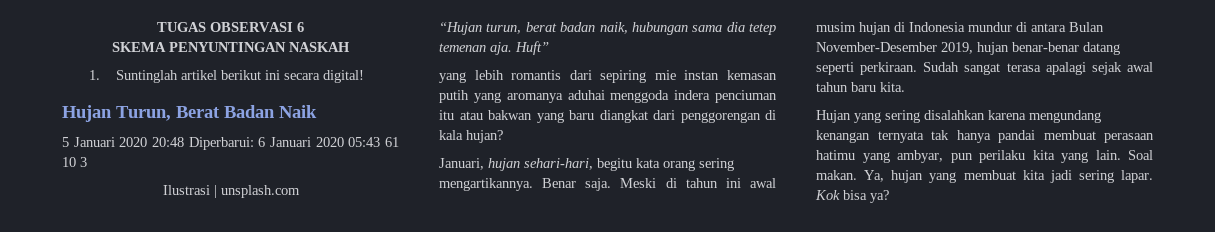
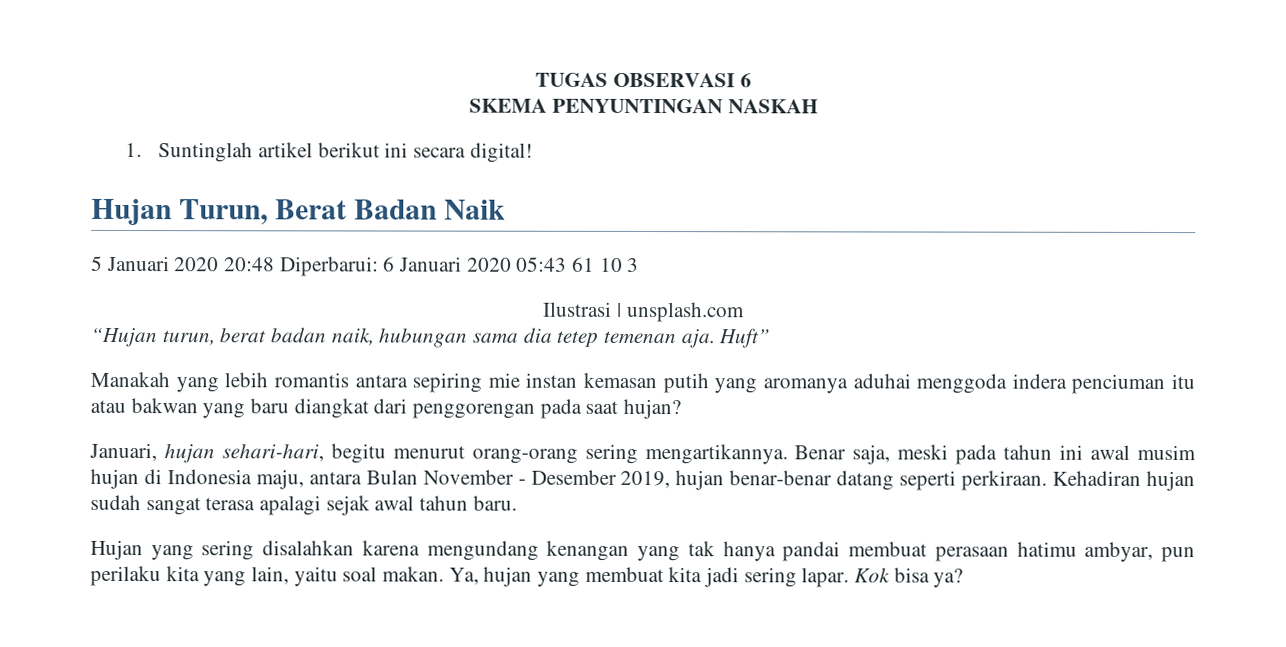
- yang lebih romantis dari sepiring mie instan kemasan putih yang aromanya aduhai menggoda indera penciuman itu atau bakwan yang baru diangkat dari penggorengan di kala hujan?
+ Manakah yang lebih romantis antara sepiring mie instan kemasan putih yang aromanya aduhai menggoda indera penciuman itu atau bakwan yang baru diangkat dari penggorengan pada saat hujan?
- Januari, hujan sehari-hari, begitu kata orang sering mengartikannya.
+ Januari, hujan sehari-hari, begitu menurut orang-orang sering mengartikannya.
- Benar saja. Meski di tahun ini awal musim hujan di Indonesia mundur di antara Bulan November-Desember 2019, hujan benar-benar datang seperti perkiraan.
+ Benar saja, meski pada tahun ini awal musim hujan di Indonesia maju, antara Bulan November - Desember 2019, hujan benar-benar datang seperti perkiraan.
- Sudah sangat terasa apalagi sejak awal tahun baru kita.
+ Kehadiran hujan sudah sangat terasa apalagi sejak awal tahun baru.
- Hujan yang sering disalahkan karena mengundang kenangan ternyata tak hanya pandai membuat perasaan hatimu yang ambyar, pun perilaku kita yang lain. Soal makan.
+ Hujan yang sering disalahkan karena mengundang kenangan yang tak hanya pandai membuat perasaan hatimu ambyar, pun perilaku kita yang lain, yaitu soal makan.

